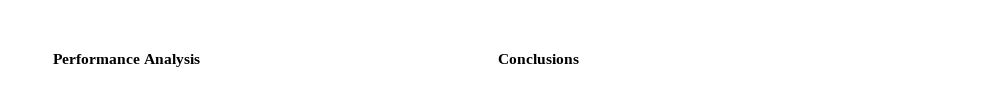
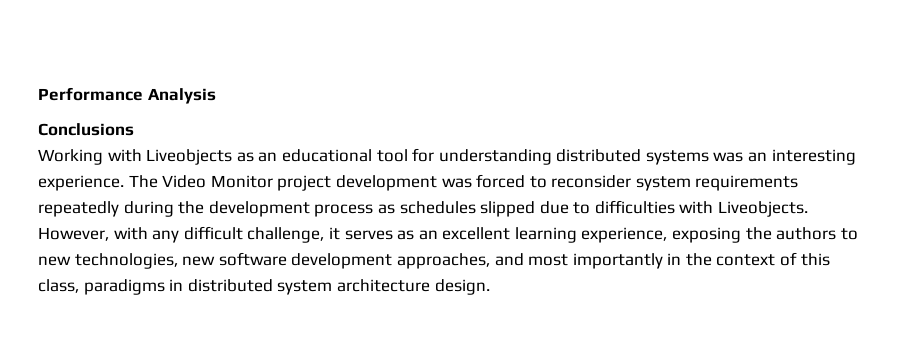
+ Working with Liveobjects as an educational tool for understanding distributed systems was an interesting experience. The Video Monitor project development was forced to reconsider system requirements repeatedly during the development process as schedules slipped due to difficulties with Liveobjects. However, with any difficult challenge, it serves as an excellent learning experience, exposing the authors to new technologies, new software development approaches, and most importantly in the context of this class, paradigms in distributed system architecture design.

